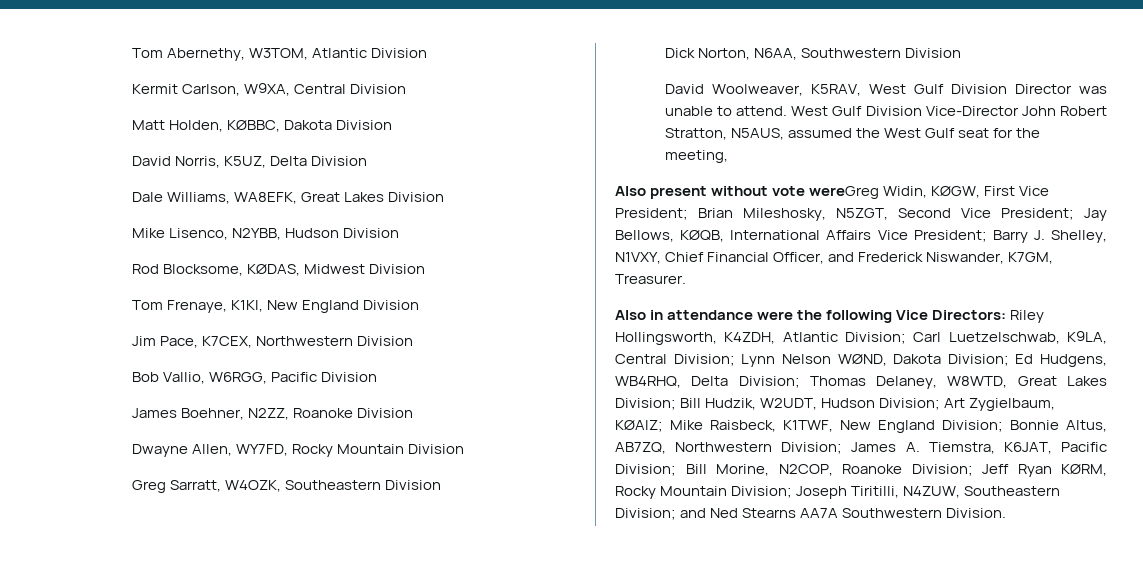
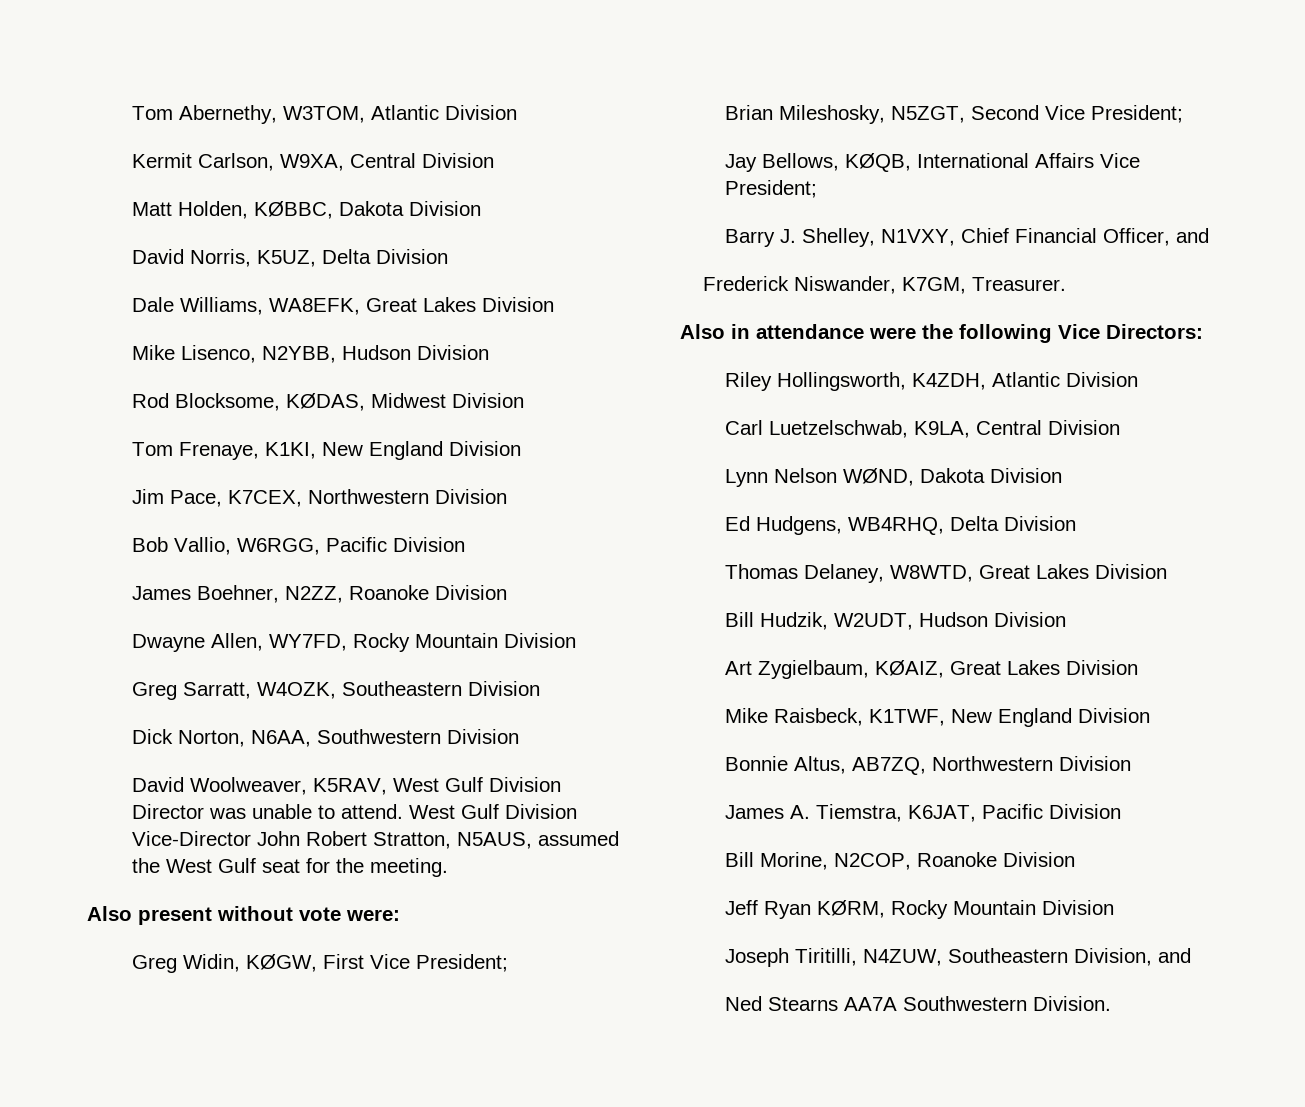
- West Gulf Division Vice-Director John Robert Stratton, N5AUS, assumed the West Gulf seat for the meeting,
+ West Gulf Division Vice-Director John Robert Stratton, N5AUS, assumed the West Gulf seat for the meeting.
- Also present without vote wereGreg Widin, KØGW, First Vice President; Brian Mileshosky, N5ZGT, Second Vice President; Jay Bellows, KØQB, International Affairs Vice President; Barry J. Shelley, N1VXY, Chief Financial Officer, and Frederick Niswander, K7GM, Treasurer.
+ Also present without vote were:
+ Greg Widin, KØGW, First Vice President;
+ Brian Mileshosky, N5ZGT, Second Vice President;
+ Jay Bellows, KØQB, International Affairs Vice President;
+ Barry J. Shelley, N1VXY, Chief Financial Officer, and
+ Frederick Niswander, K7GM, Treasurer.
- Also in attendance were the following Vice Directors: Riley Hollingsworth, K4ZDH, Atlantic Division; Carl Luetzelschwab, K9LA, Central Division; Lynn Nelson WØND, Dakota Division; Ed Hudgens, WB4RHQ, Delta Division; Thomas Delaney, W8WTD, Great Lakes Division; Bill Hudzik, W2UDT, Hudson Division; Art Zygielbaum, KØAIZ; Mike Raisbeck, K1TWF, New England Division; Bonnie Altus, AB7ZQ, Northwestern Division; James A. Tiemstra, K6JAT, Pacific Division; Bill Morine, N2COP, Roanoke Division; Jeff Ryan KØRM, Rocky Mountain Division; Joseph Tiritilli, N4ZUW, Southeastern Division; and Ned Stearns AA7A Southwestern Division.
+ Also in attendance were the following Vice Directors:
+ Riley Hollingsworth, K4ZDH, Atlantic Division
+ Carl Luetzelschwab, K9LA, Central Division
+ Lynn Nelson WØND, Dakota Division
+ Ed Hudgens, WB4RHQ, Delta Division
+ Thomas Delaney, W8WTD, Great Lakes Division
+ Bill Hudzik, W2UDT, Hudson Division
+ Art Zygielbaum, KØAIZ, Great Lakes Division
+ Mike Raisbeck, K1TWF, New England Division
+ Bonnie Altus, AB7ZQ, Northwestern Division
+ James A. Tiemstra, K6JAT, Pacific Division
+ Bill Morine, N2COP, Roanoke Division
+ Jeff Ryan KØRM, Rocky Mountain Division
+ Joseph Tiritilli, N4ZUW, Southeastern Division, and
+ Ned Stearns AA7A Southwestern Division.

